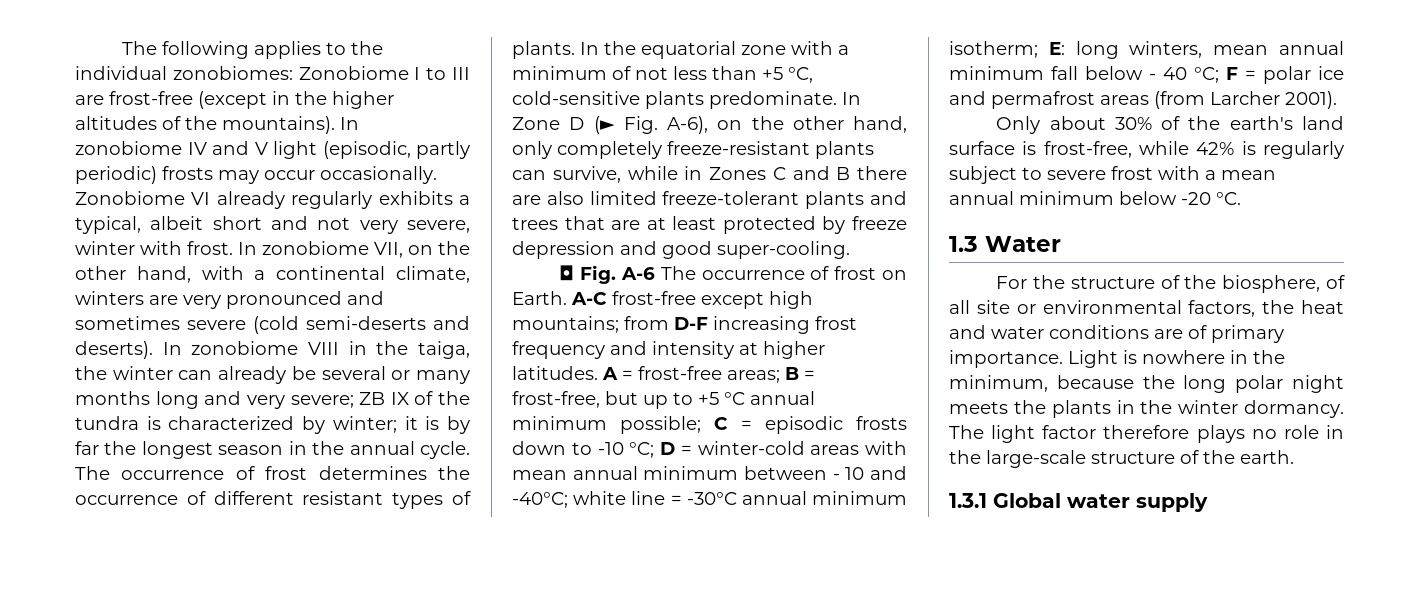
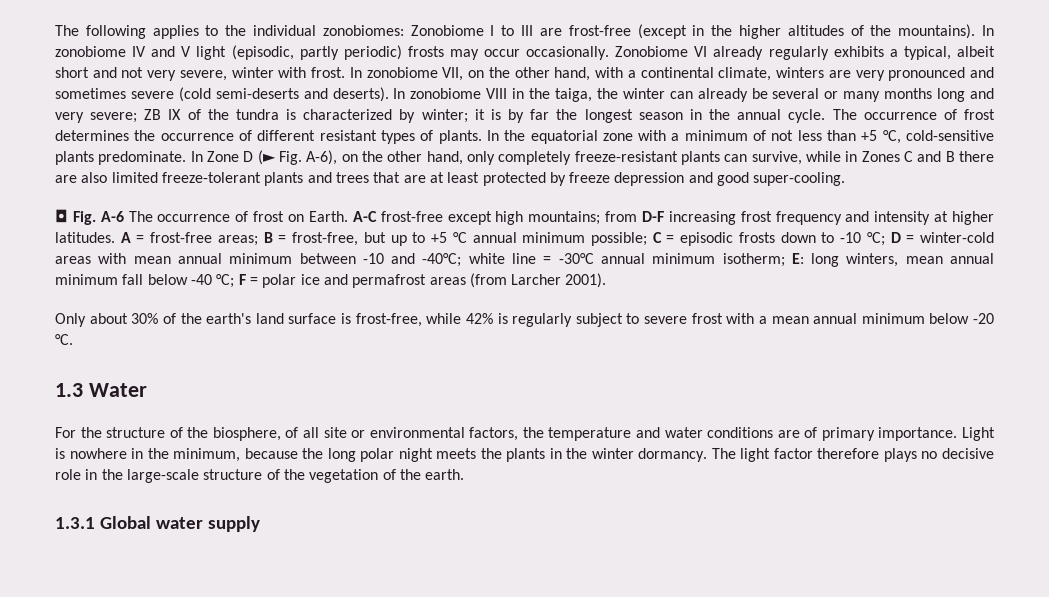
- A = frost-free areas; B = frost-free, but up to +5 °C annual minimum possible; C = episodic frosts down to -10 °C; D = winter-cold areas with mean annual minimum between - 10 and -40°C; white line = -30°C annual minimum isotherm; E: long winters, mean annual minimum fall below - 40 °C; F = polar ice and permafrost areas (from Larcher 2001).
+ A = frost-free areas; B = frost-free, but up to +5 °C annual minimum possible; C = episodic frosts down to -10 °C; D = winter-cold areas with mean annual minimum between -10 and -40°C; white line = -30°C annual minimum isotherm; E: long winters, mean annual minimum fall below -40 °C; F = polar ice and permafrost areas (from Larcher 2001).
- For the structure of the biosphere, of all site or environmental factors, the heat and water conditions are of primary importance.
+ For the structure of the biosphere, of all site or environmental factors, the temperature and water conditions are of primary importance.
- The light factor therefore plays no role in the large-scale structure of the earth.
+ The light factor therefore plays no decisive role in the large-scale structure of the vegetation of the earth.

